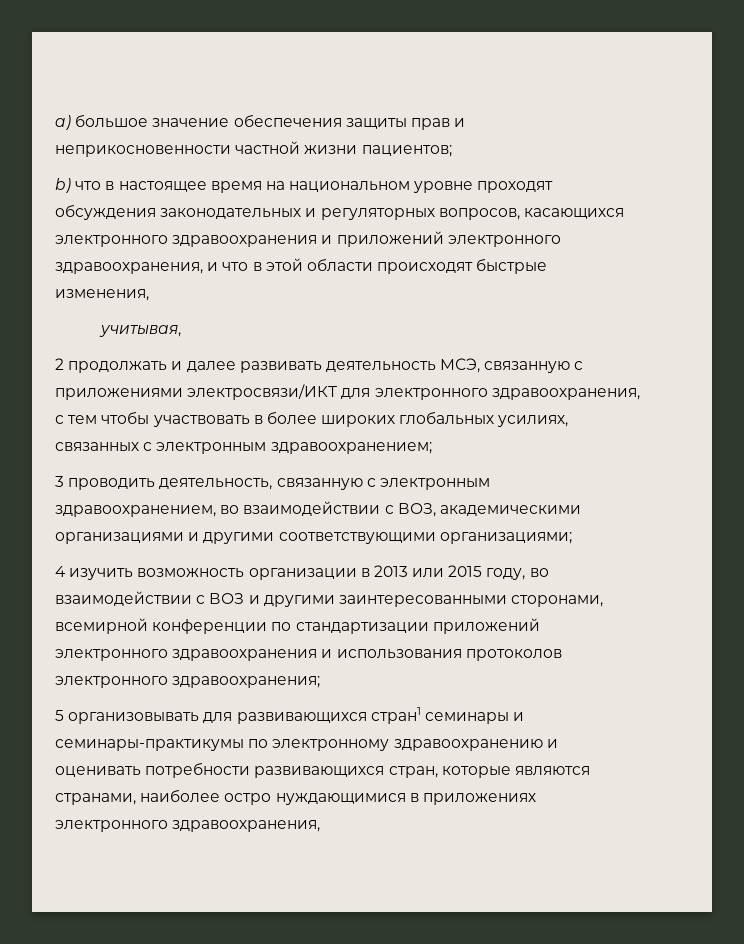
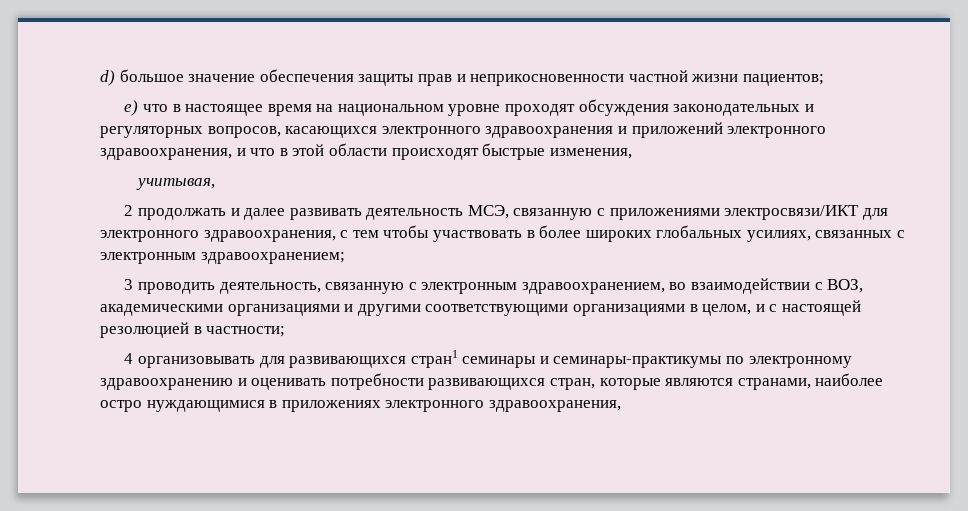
- a) большое значение обеспечения защиты прав и неприкосновенности частной жизни пациентов;
+ d) большое значение обеспечения защиты прав и неприкосновенности частной жизни пациентов;
- b) что в настоящее время на национальном уровне проходят обсуждения законодательных и регуляторных вопросов, касающихся электронного здравоохранения и приложений электронного здравоохранения, и что в этой области происходят быстрые изменения,
+ e) что в настоящее время на национальном уровне проходят обсуждения законодательных и регуляторных вопросов, касающихся электронного здравоохранения и приложений электронного здравоохранения, и что в этой области происходят быстрые изменения,
- 3 проводить деятельность, связанную с электронным здравоохранением, во взаимодействии с ВОЗ, академическими организациями и другими соответствующими организациями;
- 4 изучить возможность организации в 2013 или 2015 году, во взаимодействии с ВОЗ и другими заинтересованными сторонами, всемирной конференции по стандартизации приложений электронного здравоохранения и использования протоколов электронного здравоохранения;
- 5 организовывать для развивающихся стран1 семинары и семинары-практикумы по электронному здравоохранению и оценивать потребности развивающихся стран, которые являются странами, наиболее остро нуждающимися в приложениях электронного здравоохранения,
+ 3 проводить деятельность, связанную с электронным здравоохранением, во взаимодействии с ВОЗ, академическими организациями и другими соответствующими организациями в целом, и с настоящей резолюцией в частности;
+ 4 организовывать для развивающихся стран1 семинары и семинары-практикумы по электронному здравоохранению и оценивать потребности развивающихся стран, которые являются странами, наиболее остро нуждающимися в приложениях электронного здравоохранения,

